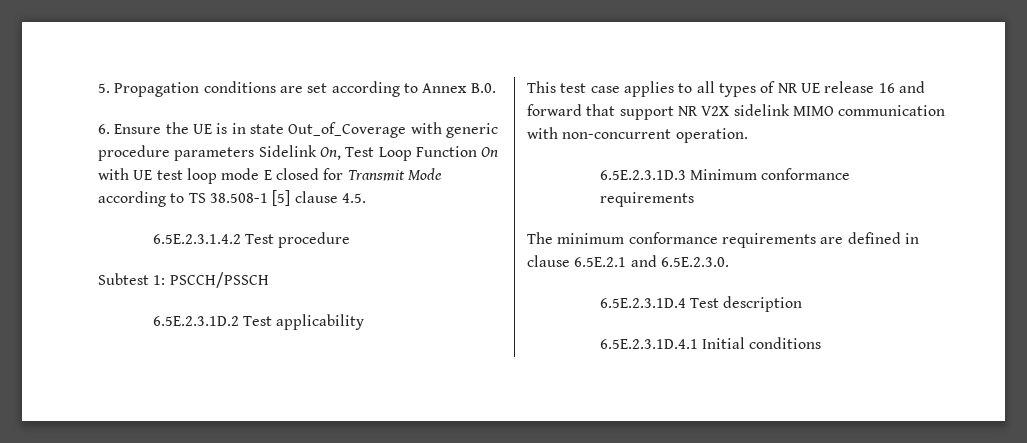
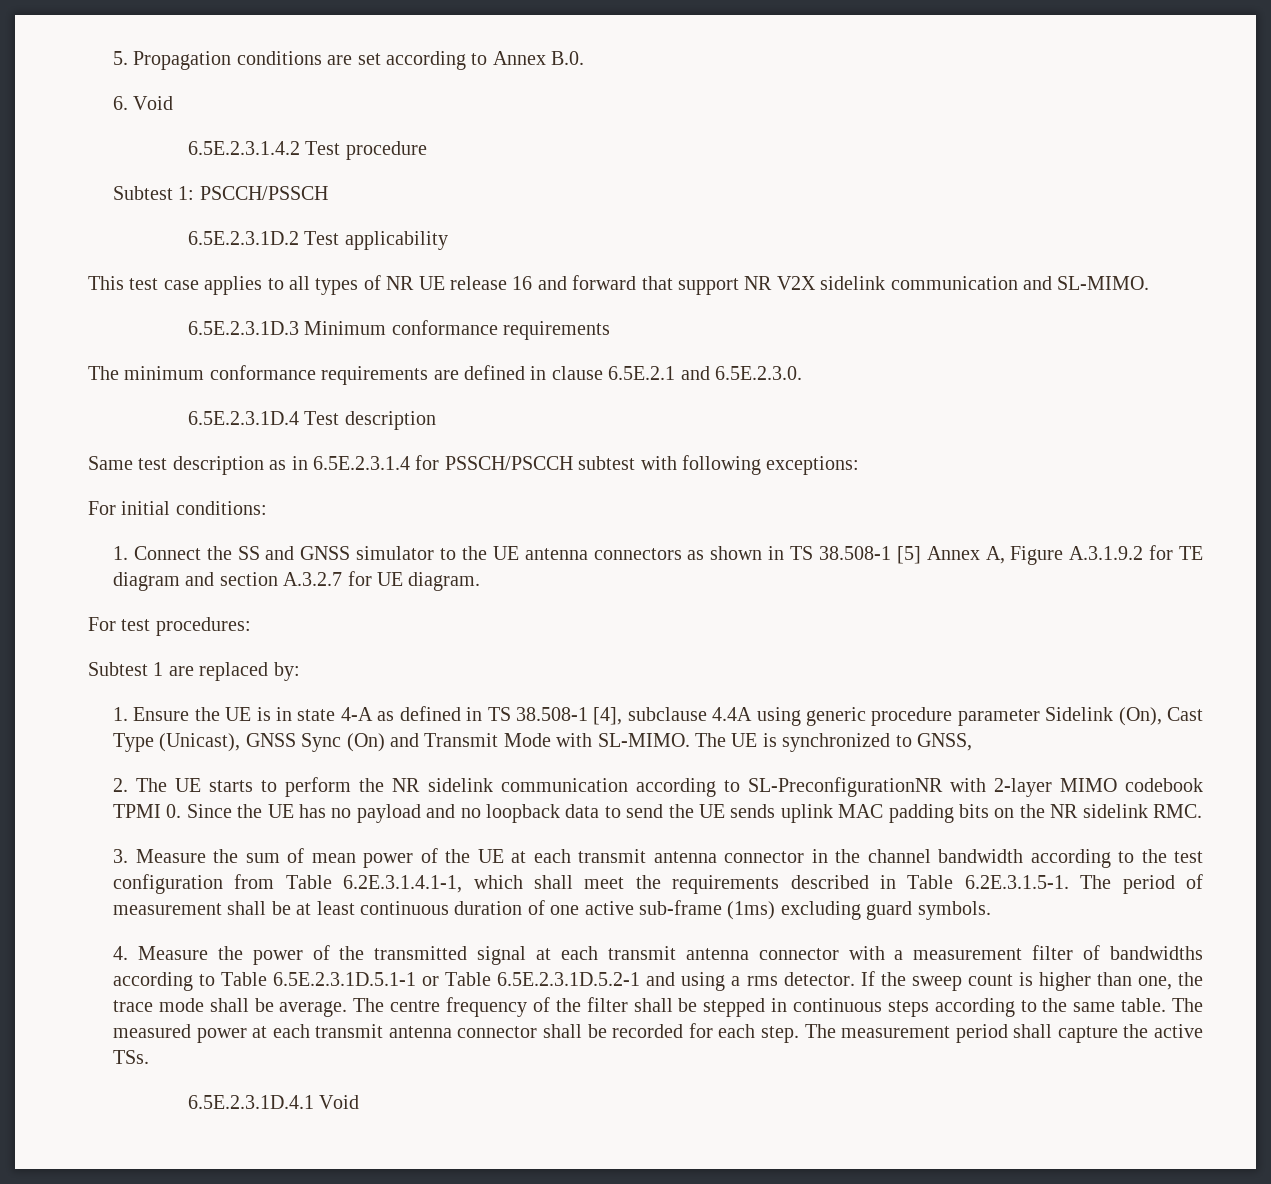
- 6. Ensure the UE is in state Out_of_Coverage with generic procedure parameters Sidelink On, Test Loop Function On with UE test loop mode E closed for Transmit Mode according to TS 38.508-1 [5] clause 4.5.
+ 6. Void
- This test case applies to all types of NR UE release 16 and forward that support NR V2X sidelink MIMO communication with non-concurrent operation.
+ This test case applies to all types of NR UE release 16 and forward that support NR V2X sidelink communication and SL-MIMO.
+ Same test description as in 6.5E.2.3.1.4 for PSSCH/PSCCH subtest with following exceptions:
+ For initial conditions:
+ 1. Connect the SS and GNSS simulator to the UE antenna connectors as shown in TS 38.508-1 [5] Annex A, Figure A.3.1.9.2 for TE diagram and section A.3.2.7 for UE diagram.
+ For test procedures:
+ Subtest 1 are replaced by:
+ 1. Ensure the UE is in state 4-A as defined in TS 38.508-1 [4], subclause 4.4A using generic procedure parameter Sidelink (On), Cast Type (Unicast), GNSS Sync (On) and Transmit Mode with SL-MIMO. The UE is synchronized to GNSS,
+ 2. The UE starts to perform the NR sidelink communication according to SL-PreconfigurationNR with 2-layer MIMO codebook TPMI 0. Since the UE has no payload and no loopback data to send the UE sends uplink MAC padding bits on the NR sidelink RMC.
+ 3. Measure the sum of mean power of the UE at each transmit antenna connector in the channel bandwidth according to the test configuration from Table 6.2E.3.1.4.1-1, which shall meet the requirements described in Table 6.2E.3.1.5-1. The period of measurement shall be at least continuous duration of one active sub-frame (1ms) excluding guard symbols.
+ 4. Measure the power of the transmitted signal at each transmit antenna connector with a measurement filter of bandwidths according to Table 6.5E.2.3.1D.5.1-1 or Table 6.5E.2.3.1D.5.2-1 and using a rms detector. If the sweep count is higher than one, the trace mode shall be average. The centre frequency of the filter shall be stepped in continuous steps according to the same table. The measured power at each transmit antenna connector shall be recorded for each step. The measurement period shall capture the active TSs.
- 6.5E.2.3.1D.4.1 Initial conditions
+ 6.5E.2.3.1D.4.1 Void

